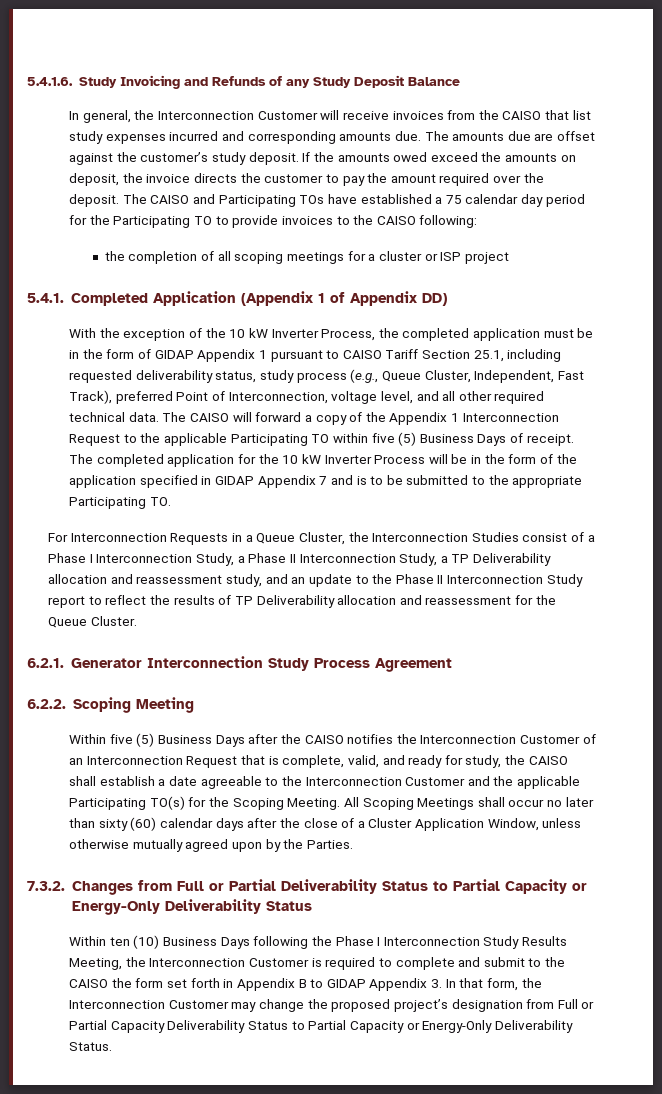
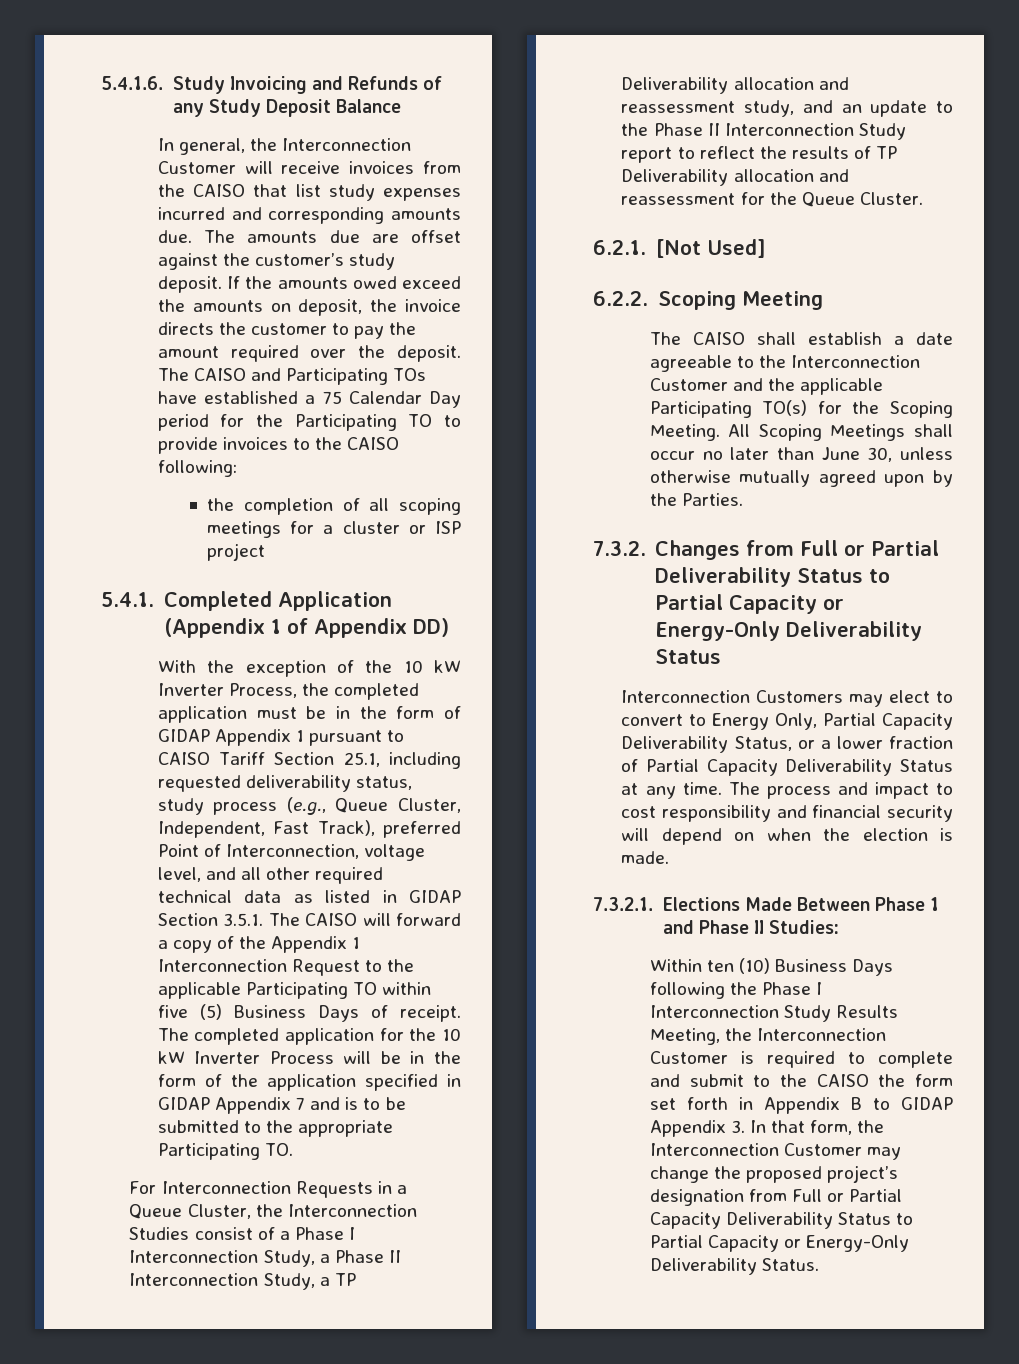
- The CAISO and Participating TOs have established a 75 calendar day period for the Participating TO to provide invoices to the CAISO following:
+ The CAISO and Participating TOs have established a 75 Calendar Day period for the Participating TO to provide invoices to the CAISO following:
- With the exception of the 10 kW Inverter Process, the completed application must be in the form of GIDAP Appendix 1 pursuant to CAISO Tariff Section 25.1, including requested deliverability status, study process (e.g., Queue Cluster, Independent, Fast Track), preferred Point of Interconnection, voltage level, and all other required technical data. The CAISO will forward a copy of the Appendix 1 Interconnection Request to the applicable Participating TO within five (5) Business Days of receipt.
+ With the exception of the 10 kW Inverter Process, the completed application must be in the form of GIDAP Appendix 1 pursuant to CAISO Tariff Section 25.1, including requested deliverability status, study process (e.g., Queue Cluster, Independent, Fast Track), preferred Point of Interconnection, voltage level, and all other required technical data as listed in GIDAP Section 3.5.1. The CAISO will forward a copy of the Appendix 1 Interconnection Request to the applicable Participating TO within five (5) Business Days of receipt.
- 6.2.1. Generator Interconnection Study Process Agreement
+ 6.2.1. [Not Used]
  6.2.2. Scoping Meeting
- Within five (5) Business Days after the CAISO notifies the Interconnection Customer of an Interconnection Request that is complete, valid, and ready for study, the CAISO shall establish a date agreeable to the Interconnection Customer and the applicable Participating TO(s) for the Scoping Meeting.
+ The CAISO shall establish a date agreeable to the Interconnection Customer and the applicable Participating TO(s) for the Scoping Meeting.
- All Scoping Meetings shall occur no later than sixty (60) calendar days after the close of a Cluster Application Window, unless otherwise mutually agreed upon by the Parties.
+ All Scoping Meetings shall occur no later than June 30, unless otherwise mutually agreed upon by the Parties.
+ Interconnection Customers may elect to convert to Energy Only, Partial Capacity Deliverability Status, or a lower fraction of Partial Capacity Deliverability Status at any time. The process and impact to cost responsibility and financial security will depend on when the election is made.
+ 7.3.2.1. Elections Made Between Phase 1 and Phase II Studies:

